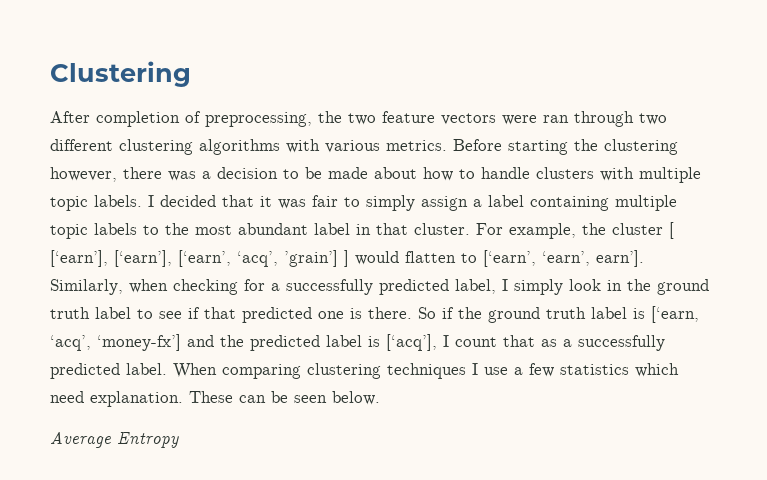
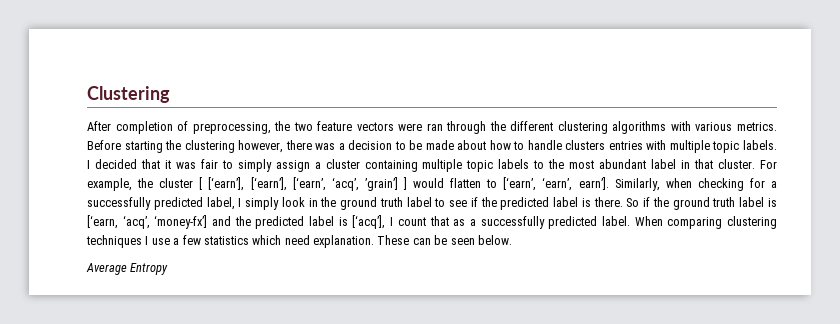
- After completion of preprocessing, the two feature vectors were ran through two different clustering algorithms with various metrics.
+ After completion of preprocessing, the two feature vectors were ran through the different clustering algorithms with various metrics.
- Before starting the clustering however, there was a decision to be made about how to handle clusters with multiple topic labels.
+ Before starting the clustering however, there was a decision to be made about how to handle clusters entries with multiple topic labels.
- I decided that it was fair to simply assign a label containing multiple topic labels to the most abundant label in that cluster.
+ I decided that it was fair to simply assign a cluster containing multiple topic labels to the most abundant label in that cluster.
- Similarly, when checking for a successfully predicted label, I simply look in the ground truth label to see if that predicted one is there.
+ Similarly, when checking for a successfully predicted label, I simply look in the ground truth label to see if the predicted label is there.

